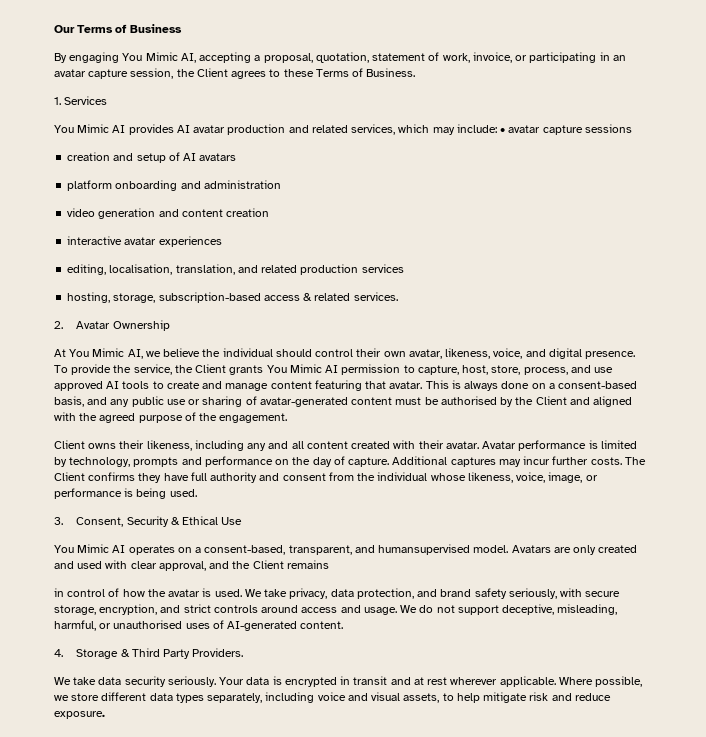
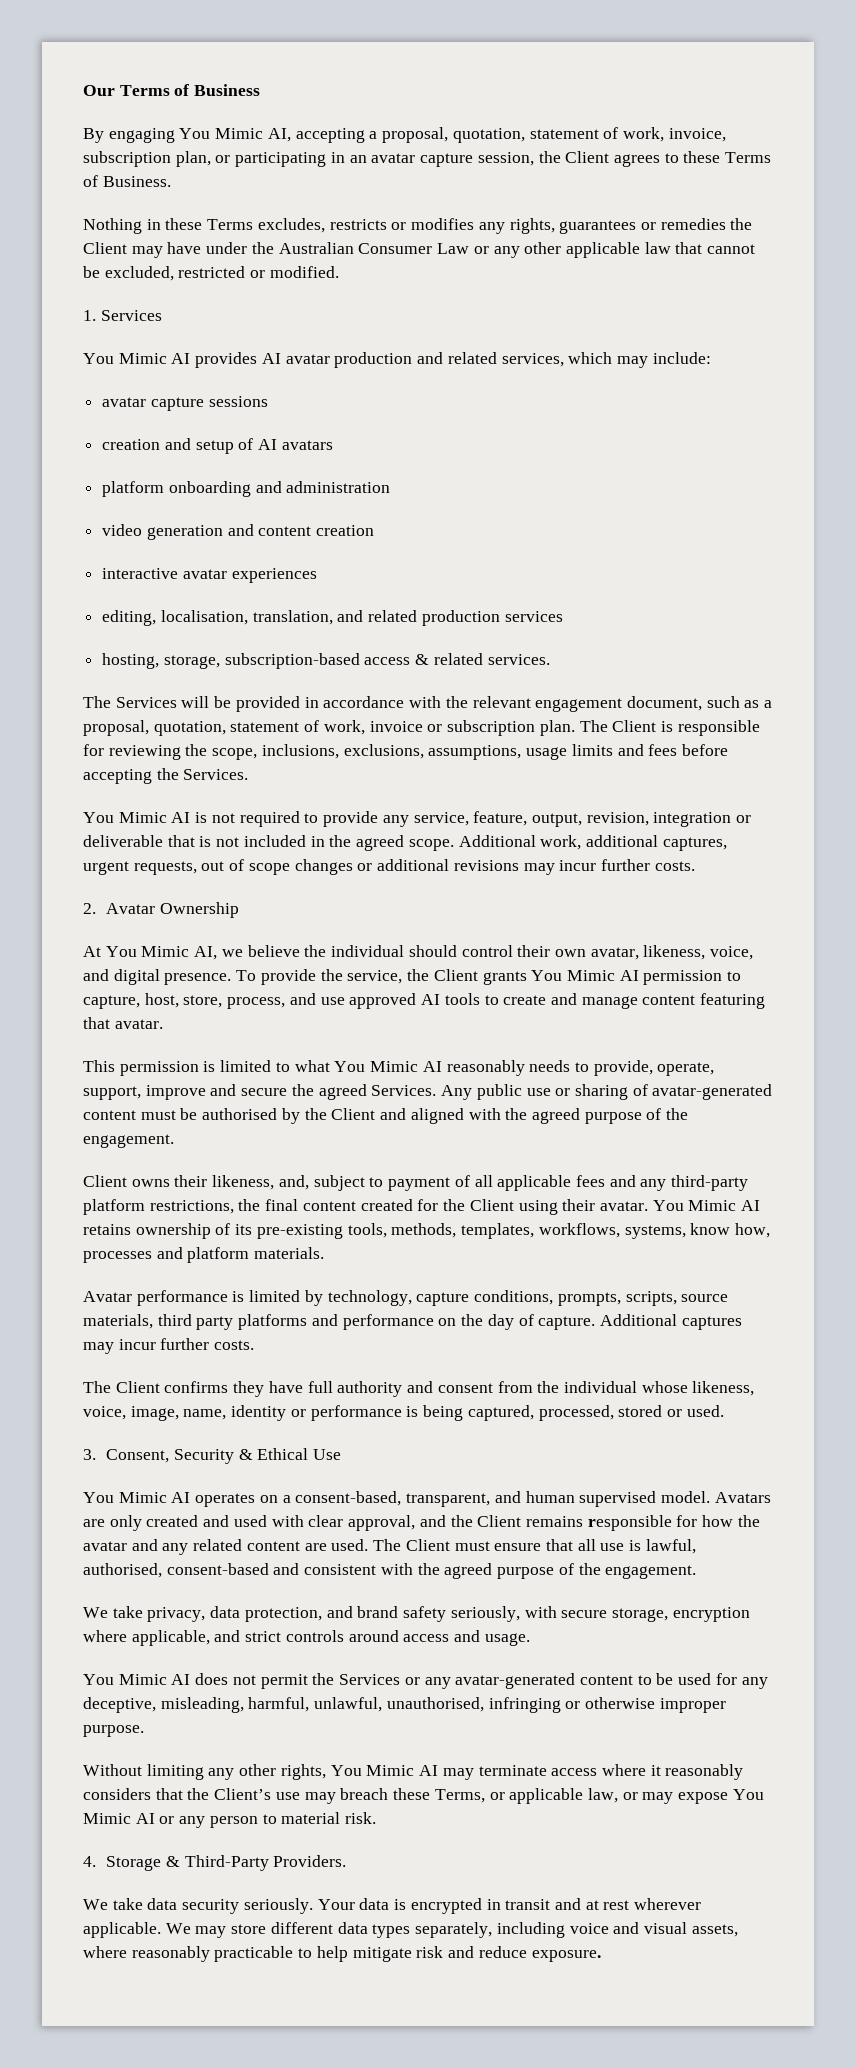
- By engaging You Mimic AI, accepting a proposal, quotation, statement of work, invoice, or participating in an avatar capture session, the Client agrees to these Terms of Business.
+ By engaging You Mimic AI, accepting a proposal, quotation, statement of work, invoice, subscription plan, or participating in an avatar capture session, the Client agrees to these Terms of Business.
+ Nothing in these Terms excludes, restricts or modifies any rights, guarantees or remedies the Client may have under the Australian Consumer Law or any other applicable law that cannot be excluded, restricted or modified.
- You Mimic AI provides AI avatar production and related services, which may include: • avatar capture sessions
+ You Mimic AI provides AI avatar production and related services, which may include:
+ avatar capture sessions
+ The Services will be provided in accordance with the relevant engagement document, such as a proposal, quotation, statement of work, invoice or subscription plan. The Client is responsible for reviewing the scope, inclusions, exclusions, assumptions, usage limits and fees before accepting the Services.
+ You Mimic AI is not required to provide any service, feature, output, revision, integration or deliverable that is not included in the agreed scope. Additional work, additional captures, urgent requests, out of scope changes or additional revisions may incur further costs.
- To provide the service, the Client grants You Mimic AI permission to capture, host, store, process, and use approved AI tools to create and manage content featuring that avatar. This is always done on a consent-based basis, and any public use or sharing of avatar-generated content must be authorised by the Client and aligned with the agreed purpose of the engagement.
+ To provide the service, the Client grants You Mimic AI permission to capture, host, store, process, and use approved AI tools to create and manage content featuring that avatar.
+ This permission is limited to what You Mimic AI reasonably needs to provide, operate, support, improve and secure the agreed Services. Any public use or sharing of avatar-generated content must be authorised by the Client and aligned with the agreed purpose of the engagement.
- Client owns their likeness, including any and all content created with their avatar. Avatar performance is limited by technology, prompts and performance on the day of capture.
+ Client owns their likeness, and, subject to payment of all applicable fees and any third-party platform restrictions, the final content created for the Client using their avatar. You Mimic AI retains ownership of its pre-existing tools, methods, templates, workflows, systems, know how, processes and platform materials.
+ Avatar performance is limited by technology, capture conditions, prompts, scripts, source materials, third party platforms and performance on the day of capture.
- Additional captures may incur further costs. The Client confirms they have full authority and consent from the individual whose likeness, voice, image, or performance is being used.
+ Additional captures may incur further costs.
+ The Client confirms they have full authority and consent from the individual whose likeness, voice, image, name, identity or performance is being captured, processed, stored or used.
- You Mimic AI operates on a consent-based, transparent, and humansupervised model.
+ You Mimic AI operates on a consent-based, transparent, and human supervised model.
- Avatars are only created and used with clear approval, and the Client remains
- in control of how the avatar is used. We take privacy, data protection, and brand safety seriously, with secure storage, encryption, and strict controls around access and usage. We do not support deceptive, misleading, harmful, or unauthorised uses of AI-generated content.
+ Avatars are only created and used with clear approval, and the Client remains responsible for how the avatar and any related content are used. The Client must ensure that all use is lawful, authorised, consent-based and consistent with the agreed purpose of the engagement.
+ We take privacy, data protection, and brand safety seriously, with secure storage, encryption where applicable, and strict controls around access and usage.
+ You Mimic AI does not permit the Services or any avatar-generated content to be used for any deceptive, misleading, harmful, unlawful, unauthorised, infringing or otherwise improper purpose.
+ Without limiting any other rights, You Mimic AI may terminate access where it reasonably considers that the Client’s use may breach these Terms, or applicable law, or may expose You Mimic AI or any person to material risk.
- 4. Storage & Third Party Providers.
+ 4. Storage & Third-Party Providers.
- Where possible, we store different data types separately, including voice and visual assets, to help mitigate risk and reduce exposure.
+ We may store different data types separately, including voice and visual assets, where reasonably practicable to help mitigate risk and reduce exposure.

